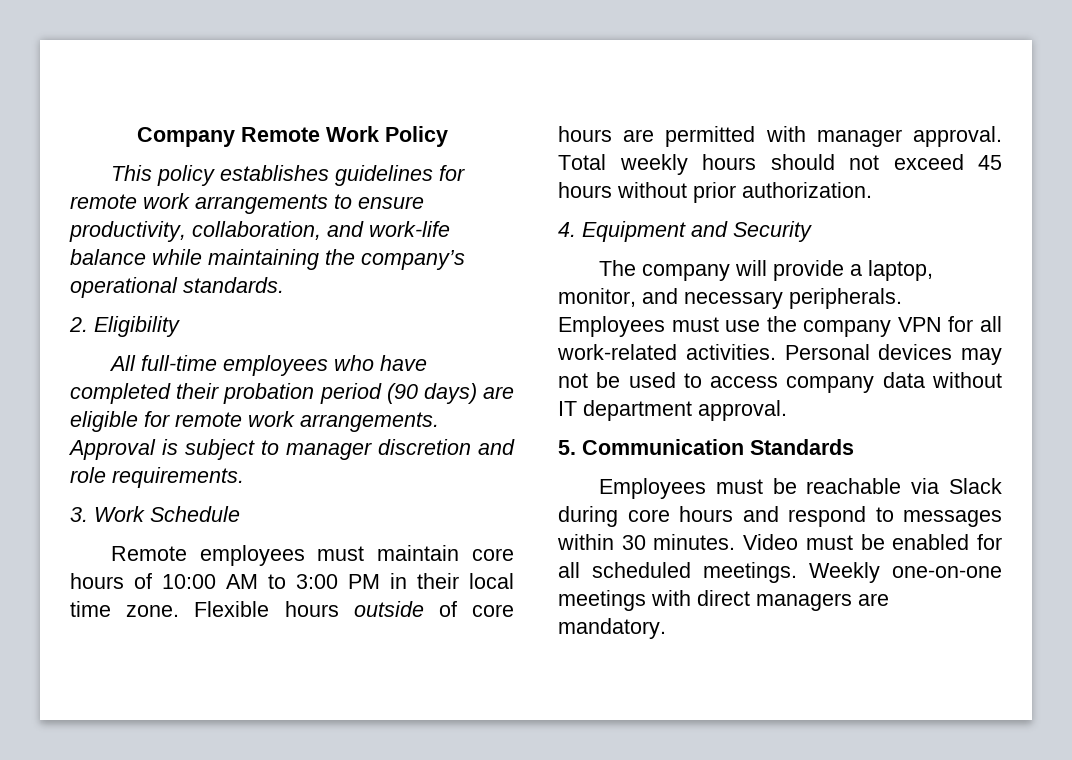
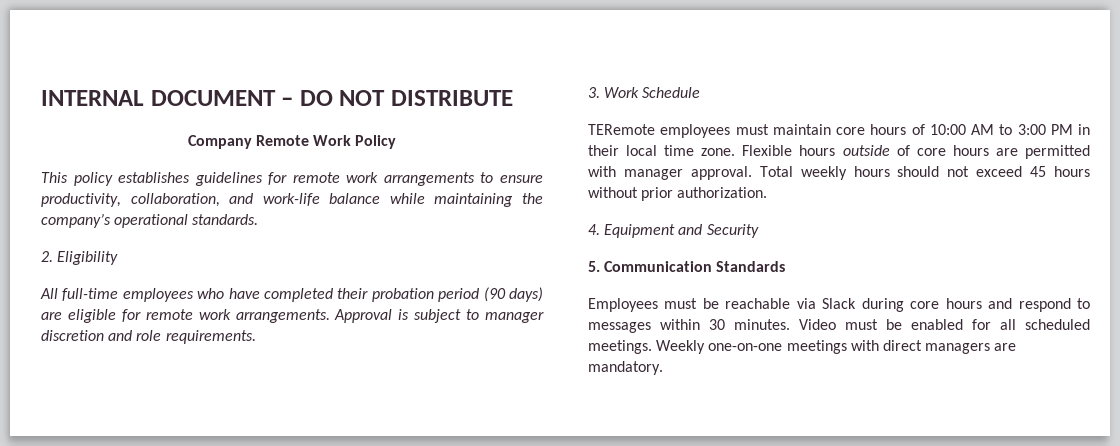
+ INTERNAL DOCUMENT – DO NOT DISTRIBUTE
- Remote employees must maintain core hours of 10:00 AM to 3:00 PM in their local time zone.
+ TERemote employees must maintain core hours of 10:00 AM to 3:00 PM in their local time zone.
- The company will provide a laptop, monitor, and necessary peripherals. Employees must use the company VPN for all work-related activities. Personal devices may not be used to access company data without IT department approval.

